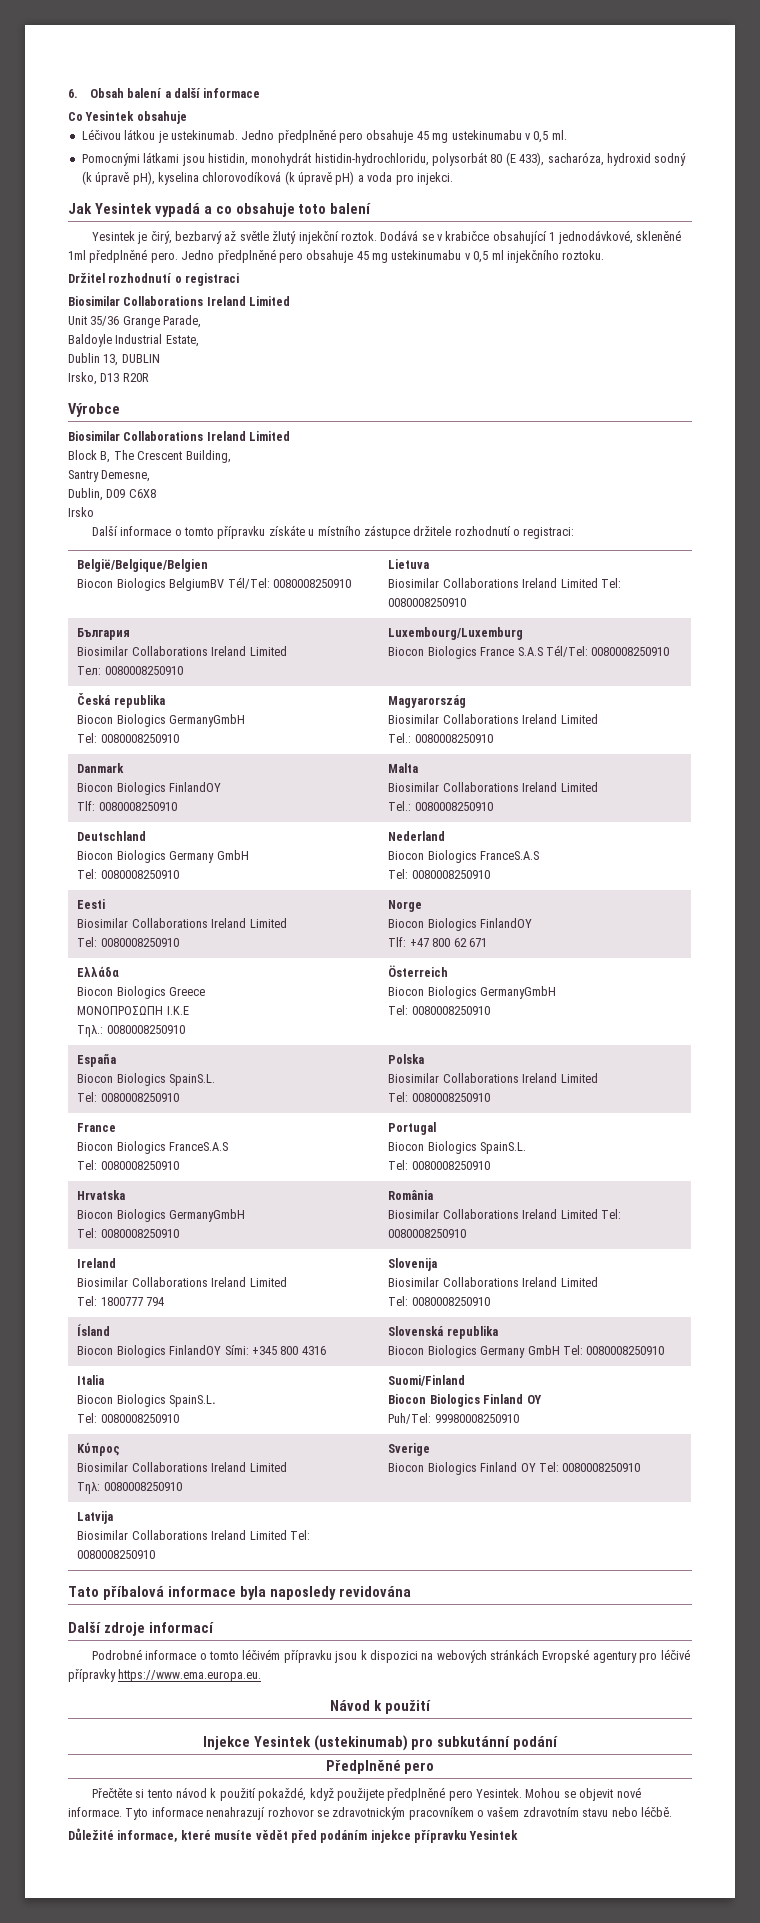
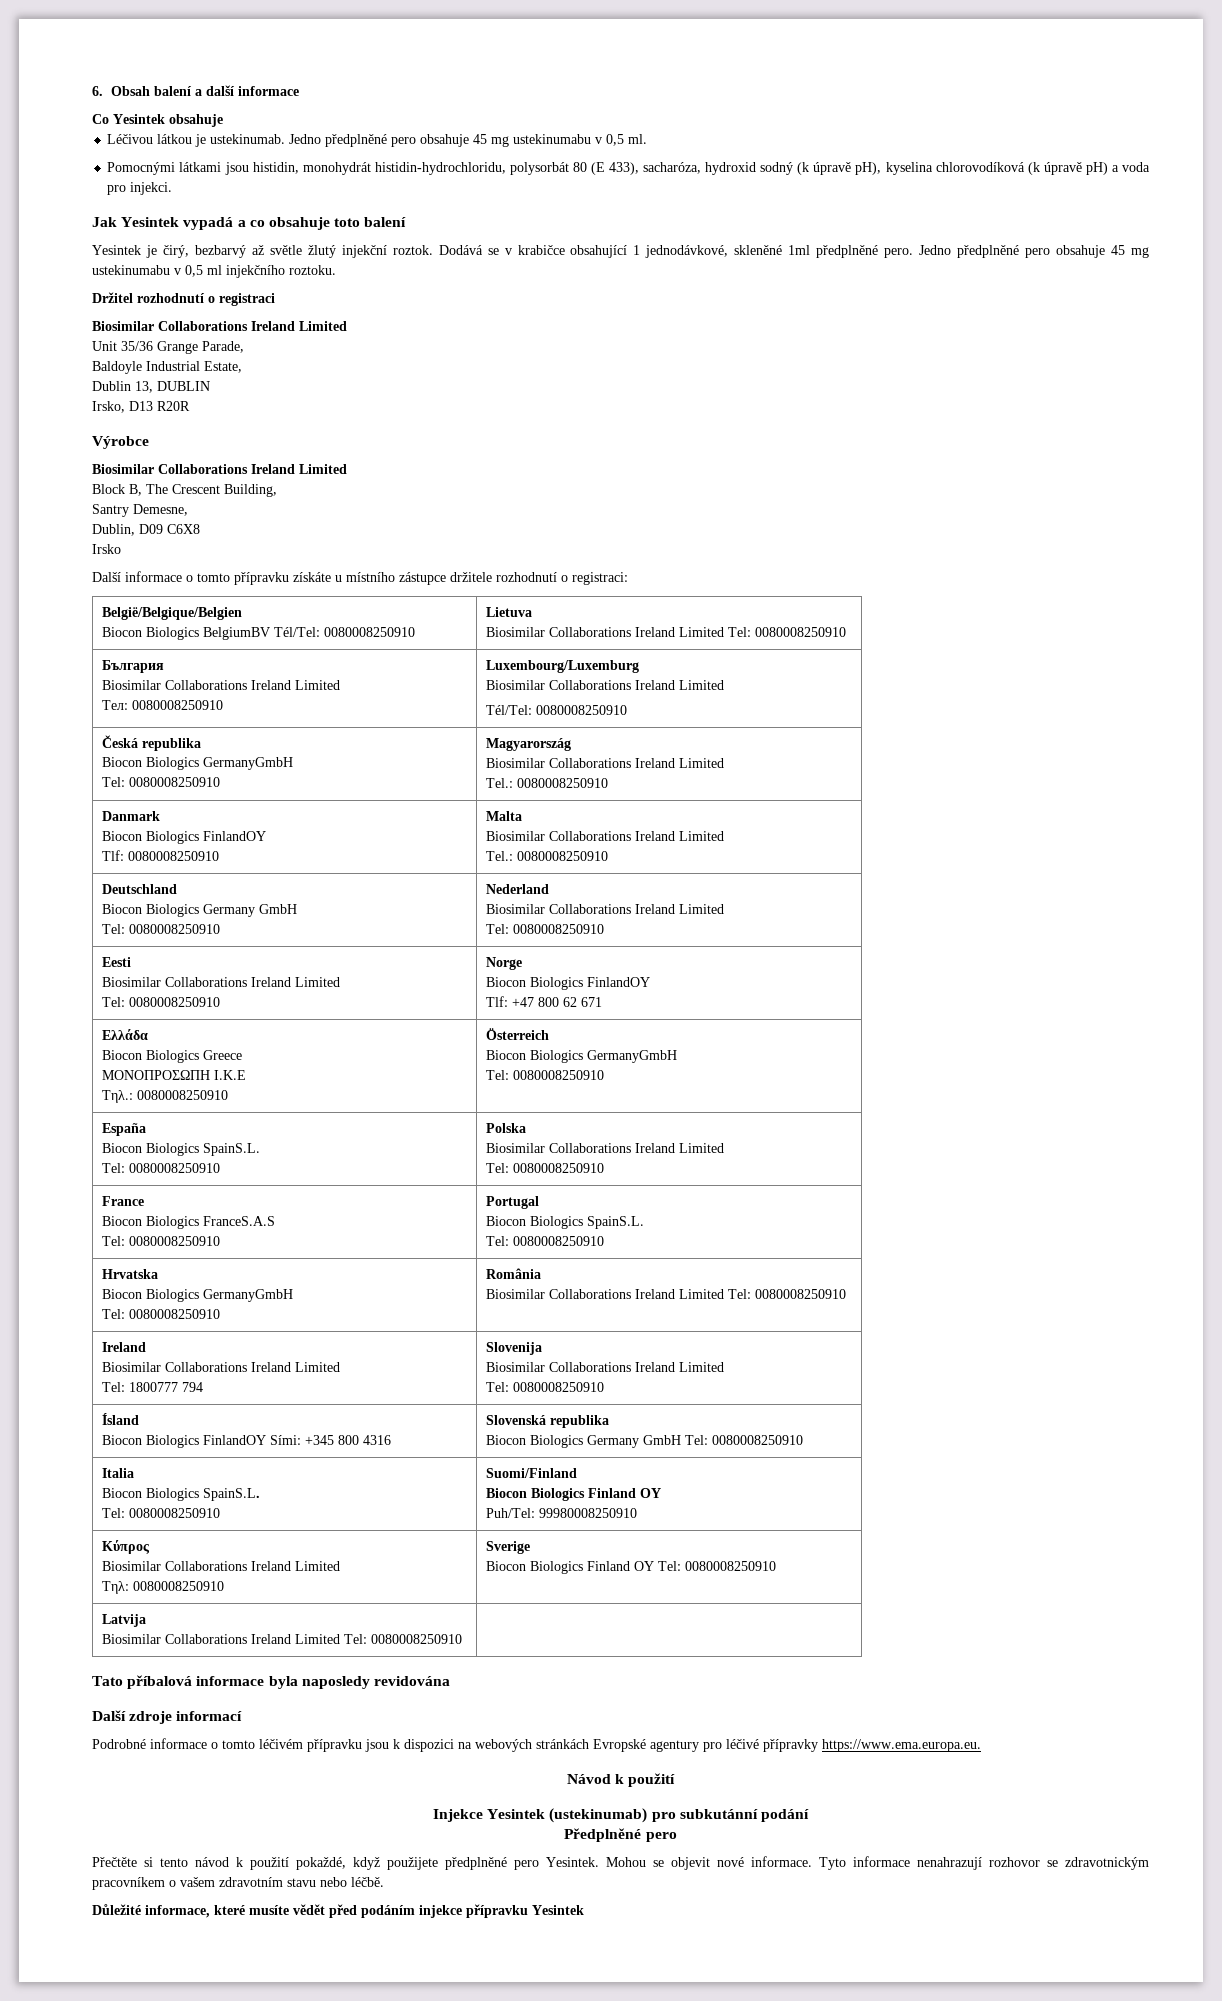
  България
  Biosimilar Collaborations Ireland Limited
  Тел: 0080008250910 | Luxembourg/Luxemburg
- Biocon Biologics France S.A.S Tél/Tel: 0080008250910
+ Biosimilar Collaborations Ireland Limited
+ Tél/Tel: 0080008250910
  Deutschland
  Biocon Biologics Germany GmbH
  Tel: 0080008250910 | Nederland
- Biocon Biologics FranceS.A.S
+ Biosimilar Collaborations Ireland Limited

